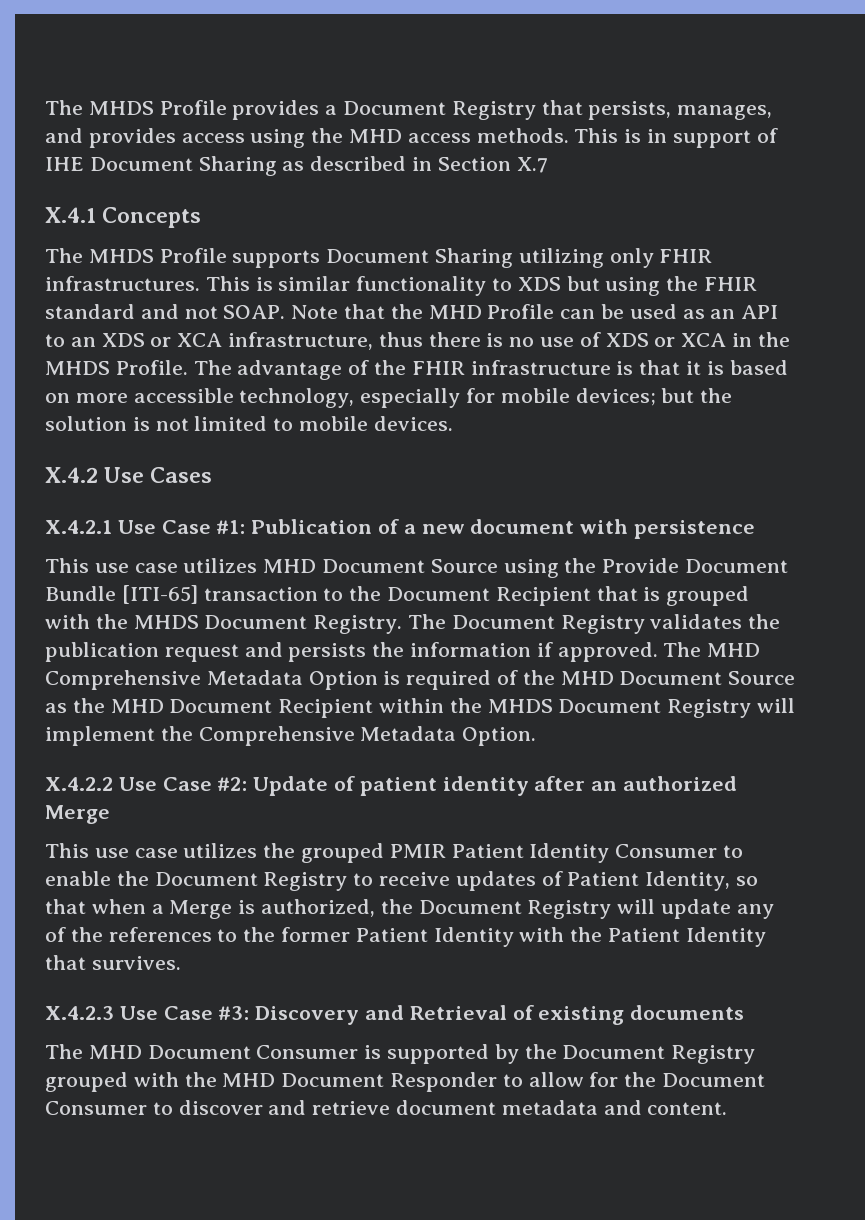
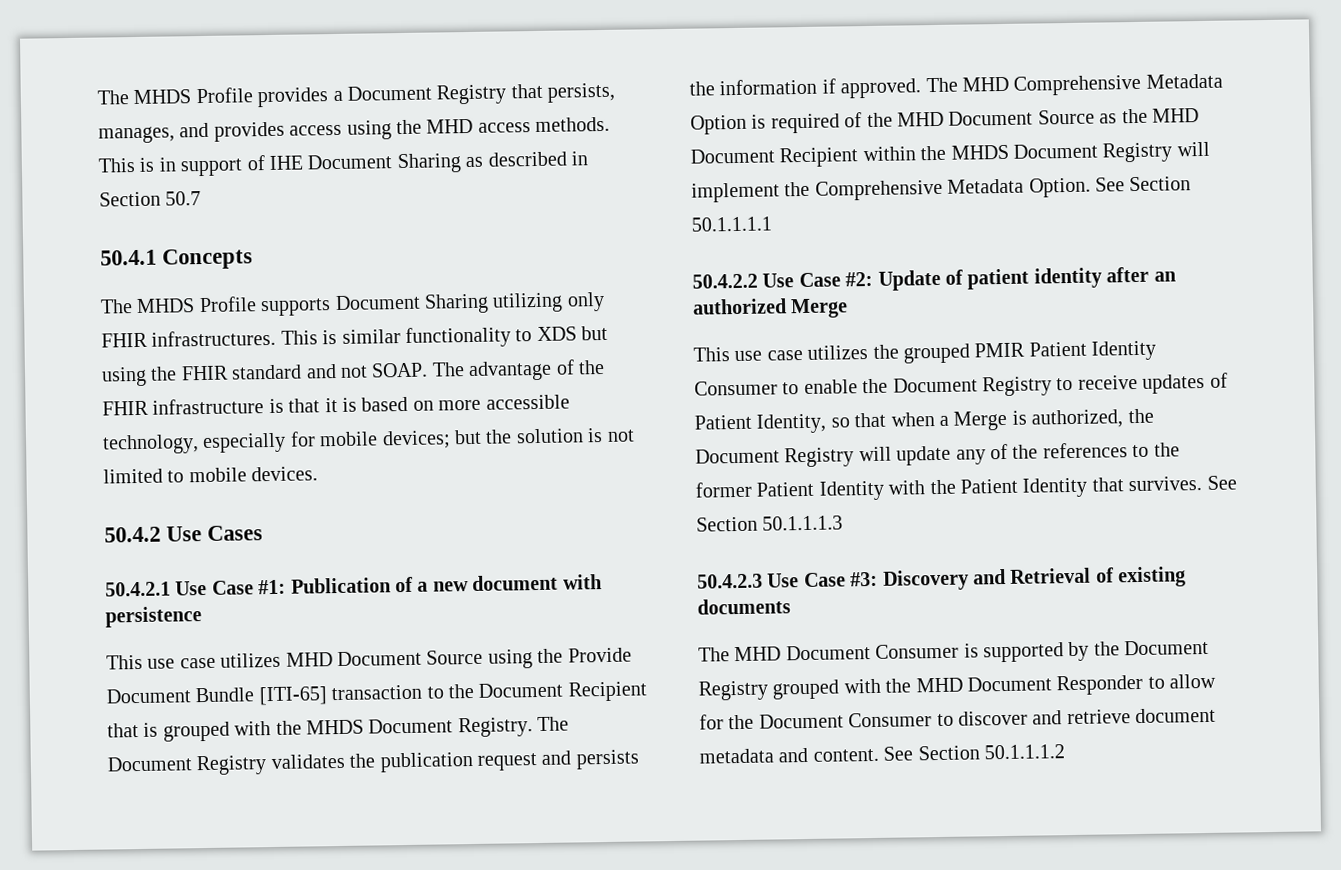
- This is in support of IHE Document Sharing as described in Section X.7
- X.4.1 Concepts
+ This is in support of IHE Document Sharing as described in Section 50.7
+ 50.4.1 Concepts
- Note that the MHD Profile can be used as an API to an XDS or XCA infrastructure, thus there is no use of XDS or XCA in the MHDS Profile.
- X.4.2 Use Cases
+ 50.4.2 Use Cases
- X.4.2.1 Use Case #1: Publication of a new document with persistence
+ 50.4.2.1 Use Case #1: Publication of a new document with persistence
- The MHD Comprehensive Metadata Option is required of the MHD Document Source as the MHD Document Recipient within the MHDS Document Registry will implement the Comprehensive Metadata Option.
- X.4.2.2 Use Case #2: Update of patient identity after an authorized Merge
+ The MHD Comprehensive Metadata Option is required of the MHD Document Source as the MHD Document Recipient within the MHDS Document Registry will implement the Comprehensive Metadata Option. See Section 50.1.1.1.1
+ 50.4.2.2 Use Case #2: Update of patient identity after an authorized Merge
- This use case utilizes the grouped PMIR Patient Identity Consumer to enable the Document Registry to receive updates of Patient Identity, so that when a Merge is authorized, the Document Registry will update any of the references to the former Patient Identity with the Patient Identity that survives.
- X.4.2.3 Use Case #3: Discovery and Retrieval of existing documents
+ This use case utilizes the grouped PMIR Patient Identity Consumer to enable the Document Registry to receive updates of Patient Identity, so that when a Merge is authorized, the Document Registry will update any of the references to the former Patient Identity with the Patient Identity that survives. See Section 50.1.1.1.3
+ 50.4.2.3 Use Case #3: Discovery and Retrieval of existing documents
+ See Section 50.1.1.1.2

